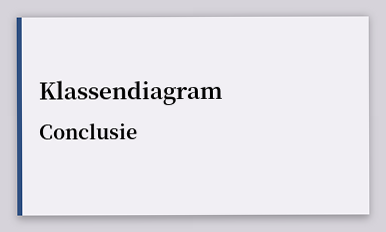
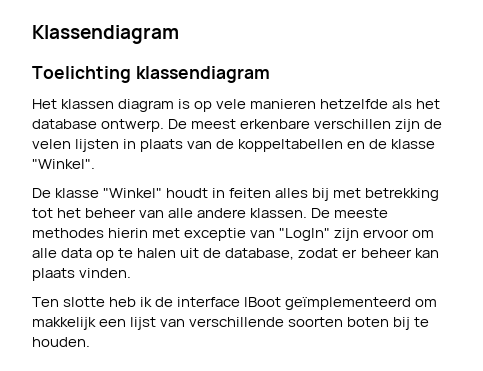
- Conclusie
+ Toelichting klassendiagram
+ Het klassen diagram is op vele manieren hetzelfde als het database ontwerp. De meest erkenbare verschillen zijn de velen lijsten in plaats van de koppeltabellen en de klasse "Winkel".
+ De klasse "Winkel" houdt in feiten alles bij met betrekking tot het beheer van alle andere klassen. De meeste methodes hierin met exceptie van "LogIn" zijn ervoor om alle data op te halen uit de database, zodat er beheer kan plaats vinden.
+ Ten slotte heb ik de interface IBoot geïmplementeerd om makkelijk een lijst van verschillende soorten boten bij te houden.

